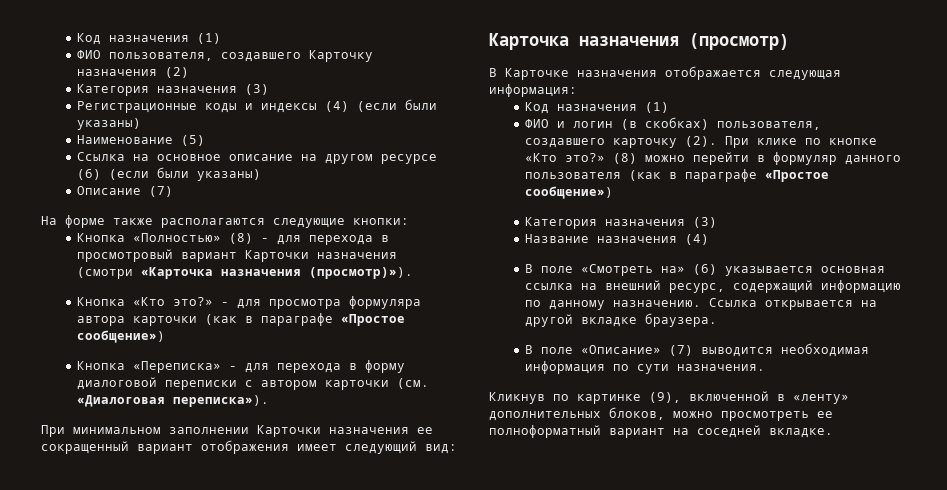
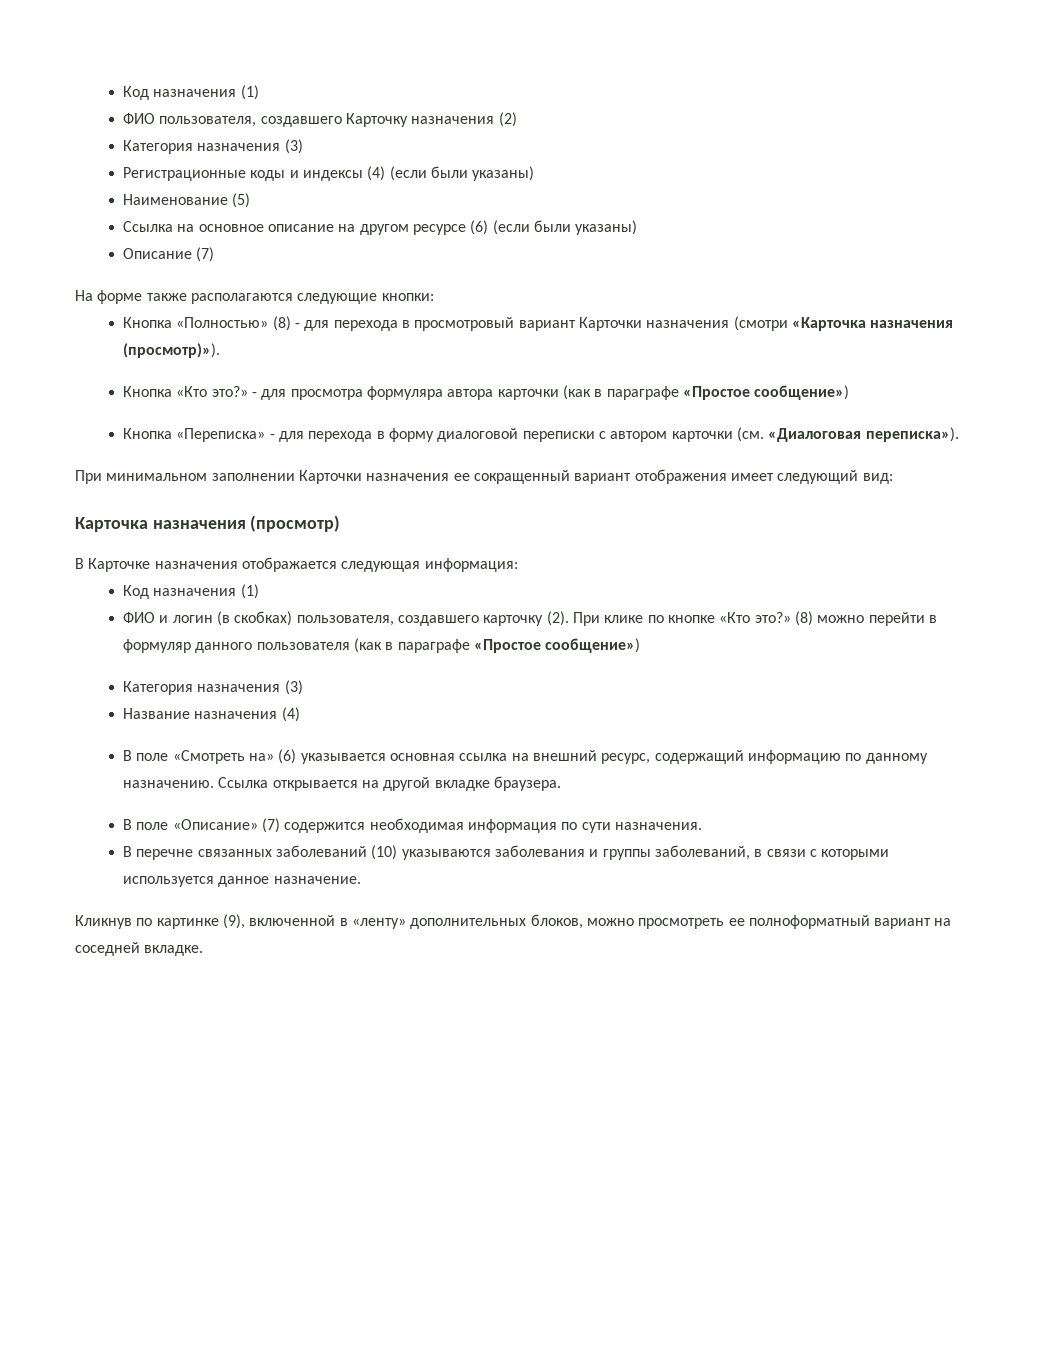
- В поле «Описание» (7) выводится необходимая информация по сути назначения.
+ В поле «Описание» (7) содержится необходимая информация по сути назначения.
+ В перечне связанных заболеваний (10) указываются заболевания и группы заболеваний, в связи с которыми используется данное назначение.

